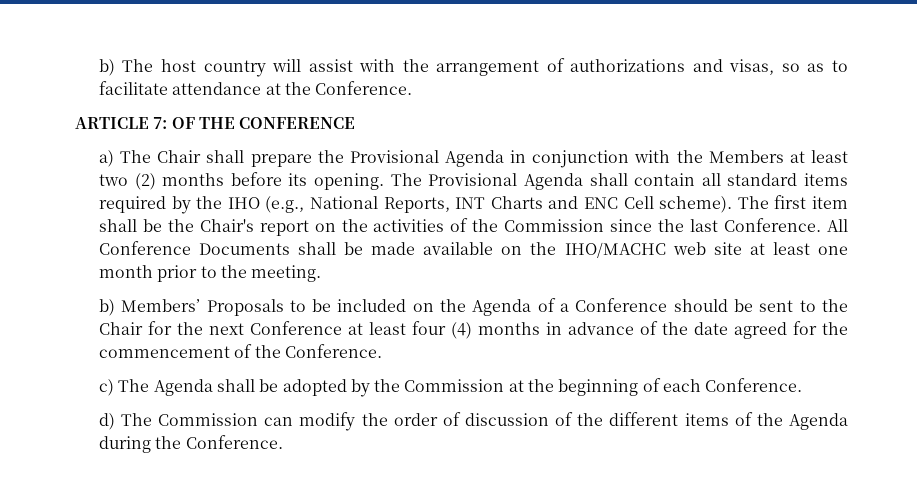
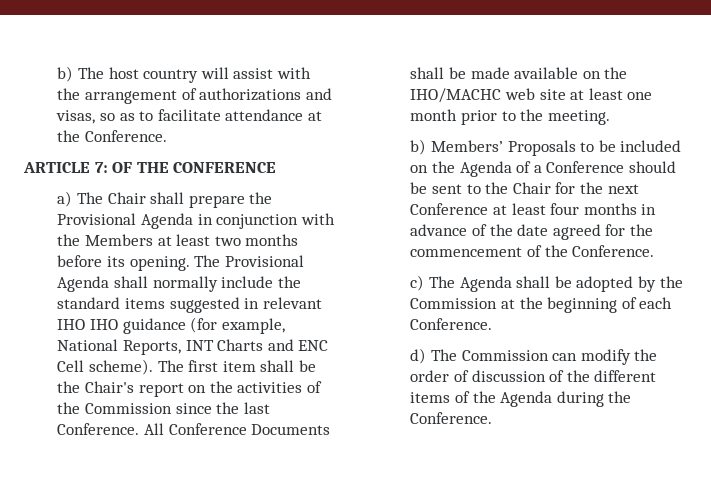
- a) The Chair shall prepare the Provisional Agenda in conjunction with the Members at least two (2) months before its opening.
+ a) The Chair shall prepare the Provisional Agenda in conjunction with the Members at least two months before its opening.
- The Provisional Agenda shall contain all standard items required by the IHO (e.g., National Reports, INT Charts and ENC Cell scheme).
+ The Provisional Agenda shall normally include the standard items suggested in relevant IHO IHO guidance (for example, National Reports, INT Charts and ENC Cell scheme).
- b) Members’ Proposals to be included on the Agenda of a Conference should be sent to the Chair for the next Conference at least four (4) months in advance of the date agreed for the commencement of the Conference.
+ b) Members’ Proposals to be included on the Agenda of a Conference should be sent to the Chair for the next Conference at least four months in advance of the date agreed for the commencement of the Conference.

